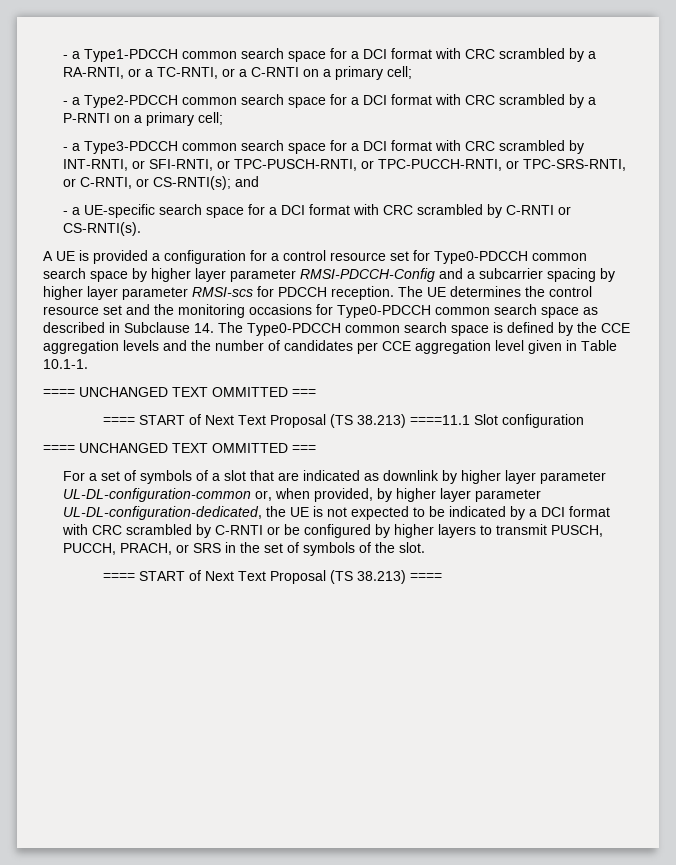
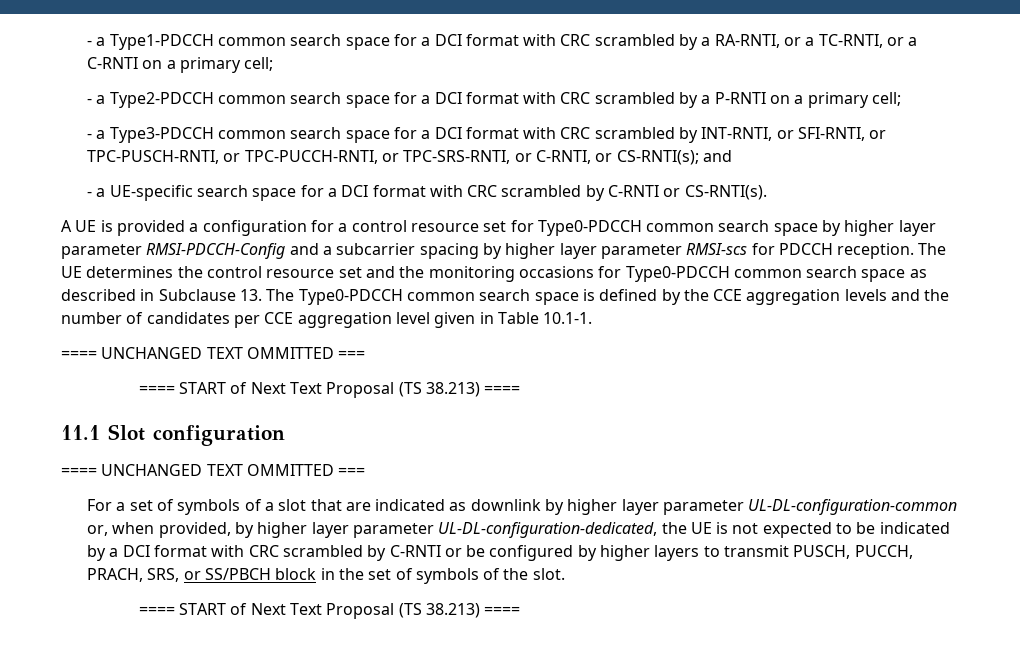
- The UE determines the control resource set and the monitoring occasions for Type0-PDCCH common search space as described in Subclause 14. The Type0-PDCCH common search space is defined by the CCE aggregation levels and the number of candidates per CCE aggregation level given in Table 10.1-1.
+ The UE determines the control resource set and the monitoring occasions for Type0-PDCCH common search space as described in Subclause 13. The Type0-PDCCH common search space is defined by the CCE aggregation levels and the number of candidates per CCE aggregation level given in Table 10.1-1.
  ==== UNCHANGED TEXT OMMITTED ===
- ==== START of Next Text Proposal (TS 38.213) ====11.1 Slot configuration
+ ==== START of Next Text Proposal (TS 38.213) ====
+ 11.1 Slot configuration
- For a set of symbols of a slot that are indicated as downlink by higher layer parameter UL-DL-configuration-common or, when provided, by higher layer parameter UL-DL-configuration-dedicated, the UE is not expected to be indicated by a DCI format with CRC scrambled by C-RNTI or be configured by higher layers to transmit PUSCH, PUCCH, PRACH, or SRS in the set of symbols of the slot.
+ For a set of symbols of a slot that are indicated as downlink by higher layer parameter UL-DL-configuration-common or, when provided, by higher layer parameter UL-DL-configuration-dedicated, the UE is not expected to be indicated by a DCI format with CRC scrambled by C-RNTI or be configured by higher layers to transmit PUSCH, PUCCH, PRACH, SRS, or SS/PBCH block in the set of symbols of the slot.

